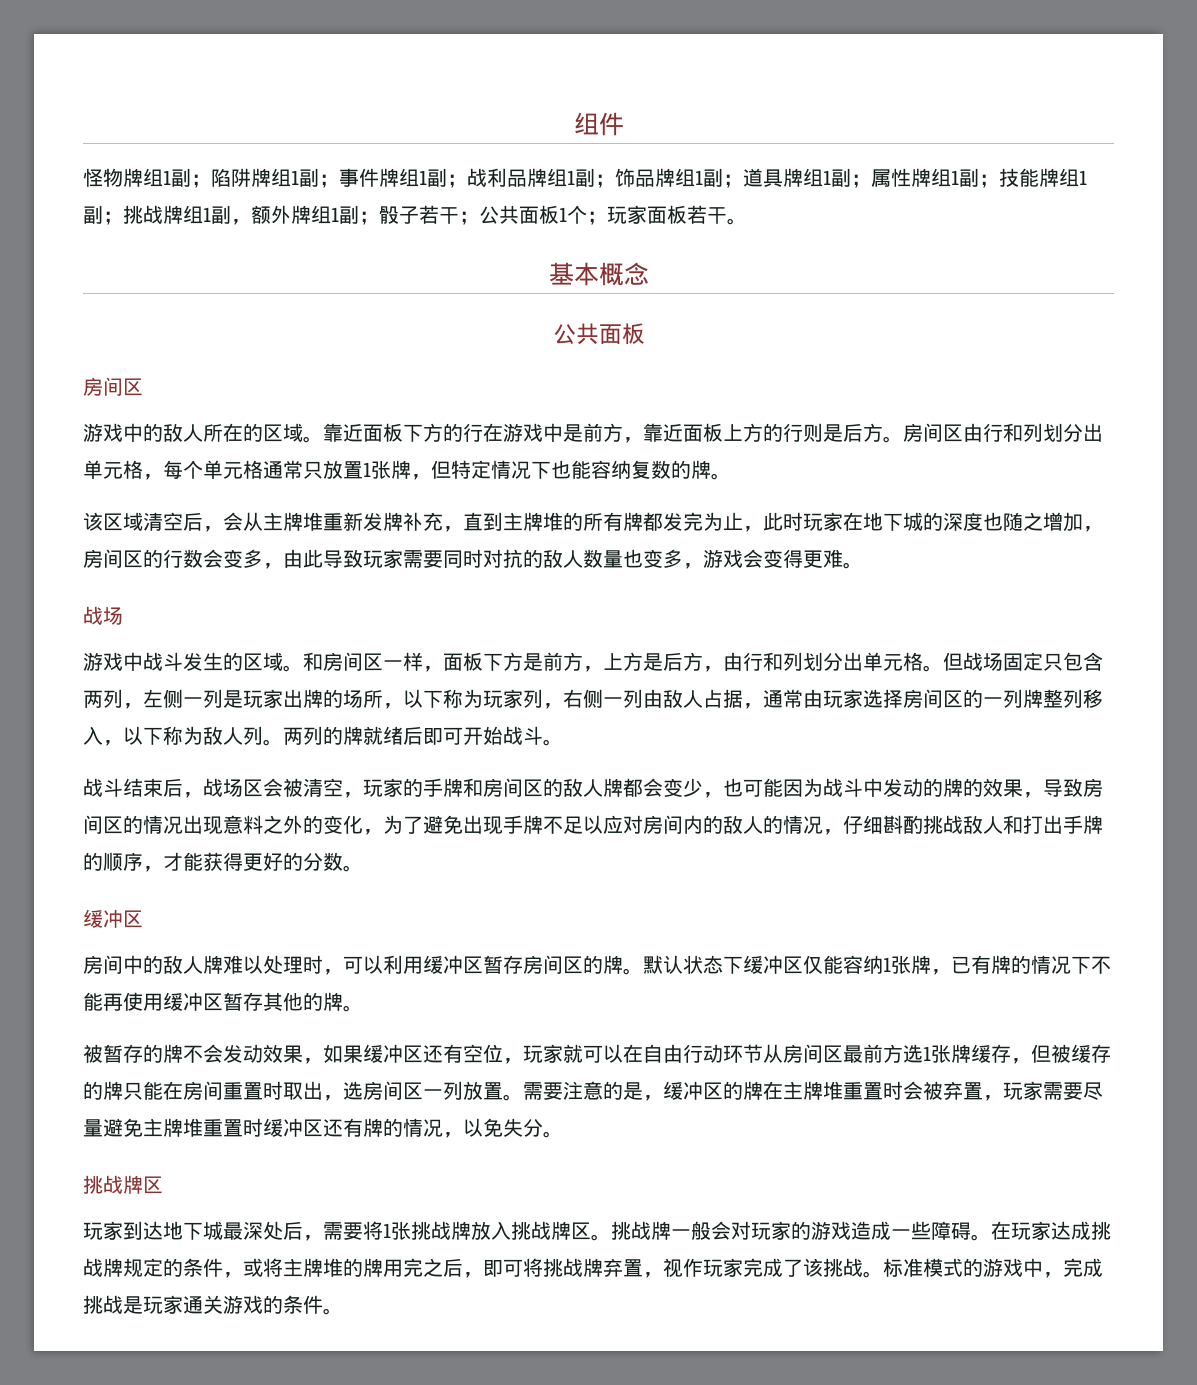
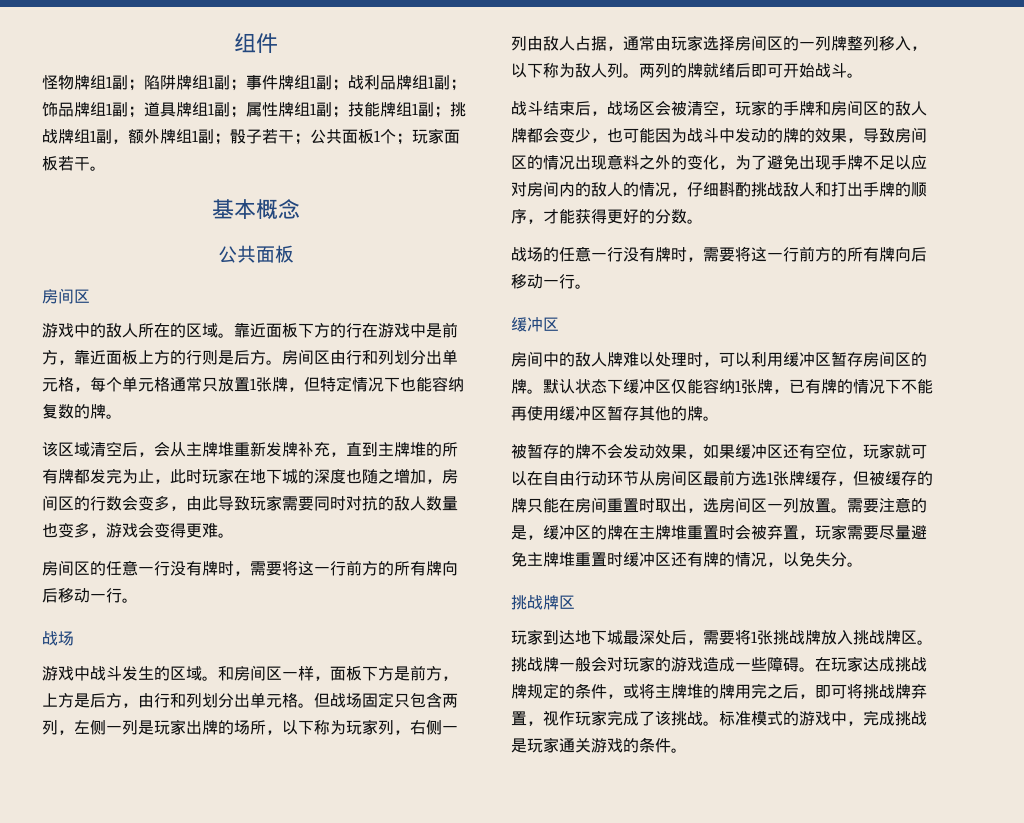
+ 房间区的任意一行没有牌时，需要将这一行前方的所有牌向后移动一行。
+ 战场的任意一行没有牌时，需要将这一行前方的所有牌向后移动一行。

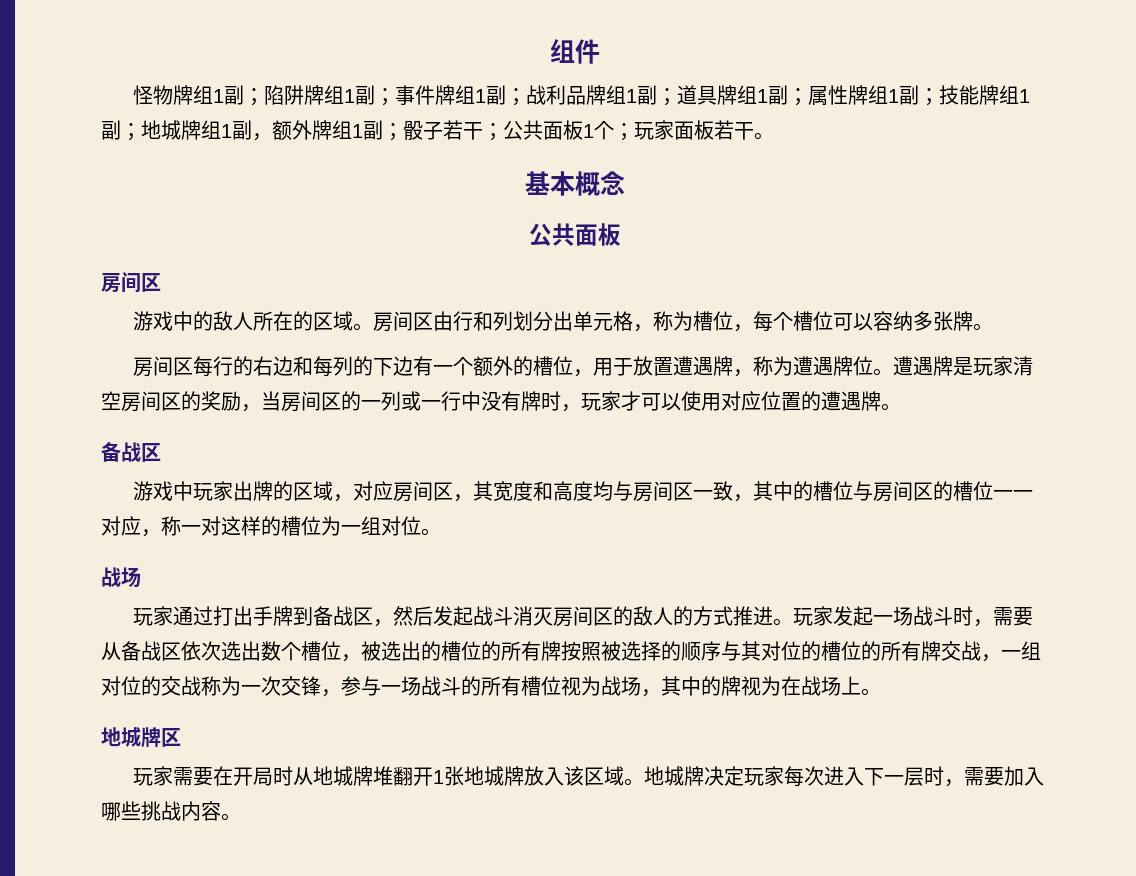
- 怪物牌组1副；陷阱牌组1副；事件牌组1副；战利品牌组1副；饰品牌组1副；道具牌组1副；属性牌组1副；技能牌组1副；挑战牌组1副，额外牌组1副；骰子若干；公共面板1个；玩家面板若干。
+ 怪物牌组1副；陷阱牌组1副；事件牌组1副；战利品牌组1副；道具牌组1副；属性牌组1副；技能牌组1副；地城牌组1副，额外牌组1副；骰子若干；公共面板1个；玩家面板若干。
- 靠近面板下方的行在游戏中是前方，靠近面板上方的行则是后方。
- 房间区由行和列划分出单元格，每个单元格通常只放置1张牌，但特定情况下也能容纳复数的牌。
- 该区域清空后，会从主牌堆重新发牌补充，直到主牌堆的所有牌都发完为止，此时玩家在地下城的深度也随之增加，房间区的行数会变多，由此导致玩家需要同时对抗的敌人数量也变多，游戏会变得更难。
- 房间区的任意一行没有牌时，需要将这一行前方的所有牌向后移动一行。
+ 房间区由行和列划分出单元格，称为槽位，每个槽位可以容纳多张牌。
+ 房间区每行的右边和每列的下边有一个额外的槽位，用于放置遭遇牌，称为遭遇牌位。遭遇牌是玩家清空房间区的奖励，当房间区的一列或一行中没有牌时，玩家才可以使用对应位置的遭遇牌。
+ 备战区
+ 游戏中玩家出牌的区域，对应房间区，其宽度和高度均与房间区一致，其中的槽位与房间区的槽位一一对应，称一对这样的槽位为一组对位。
  战场
- 游戏中战斗发生的区域。和房间区一样，面板下方是前方，上方是后方，由行和列划分出单元格。但战场固定只包含两列，左侧一列是玩家出牌的场所，以下称为玩家列，右侧一列由敌人占据，通常由玩家选择房间区的一列牌整列移入，以下称为敌人列。两列的牌就绪后即可开始战斗。
- 战斗结束后，战场区会被清空，玩家的手牌和房间区的敌人牌都会变少，也可能因为战斗中发动的牌的效果，导致房间区的情况出现意料之外的变化，为了避免出现手牌不足以应对房间内的敌人的情况，仔细斟酌挑战敌人和打出手牌的顺序，才能获得更好的分数。
- 战场的任意一行没有牌时，需要将这一行前方的所有牌向后移动一行。
- 缓冲区
- 房间中的敌人牌难以处理时，可以利用缓冲区暂存房间区的牌。默认状态下缓冲区仅能容纳1张牌，已有牌的情况下不能再使用缓冲区暂存其他的牌。
- 被暂存的牌不会发动效果，如果缓冲区还有空位，玩家就可以在自由行动环节从房间区最前方选1张牌缓存，但被缓存的牌只能在房间重置时取出，选房间区一列放置。需要注意的是，缓冲区的牌在主牌堆重置时会被弃置，玩家需要尽量避免主牌堆重置时缓冲区还有牌的情况，以免失分。
- 挑战牌区
- 玩家到达地下城最深处后，需要将1张挑战牌放入挑战牌区。挑战牌一般会对玩家的游戏造成一些障碍。在玩家达成挑战牌规定的条件，或将主牌堆的牌用完之后，即可将挑战牌弃置，视作玩家完成了该挑战。标准模式的游戏中，完成挑战是玩家通关游戏的条件。
+ 玩家通过打出手牌到备战区，然后发起战斗消灭房间区的敌人的方式推进。玩家发起一场战斗时，需要从备战区依次选出数个槽位，被选出的槽位的所有牌按照被选择的顺序与其对位的槽位的所有牌交战，一组对位的交战称为一次交锋，参与一场战斗的所有槽位视为战场，其中的牌视为在战场上。
+ 地城牌区
+ 玩家需要在开局时从地城牌堆翻开1张地城牌放入该区域。地城牌决定玩家每次进入下一层时，需要加入哪些挑战内容。

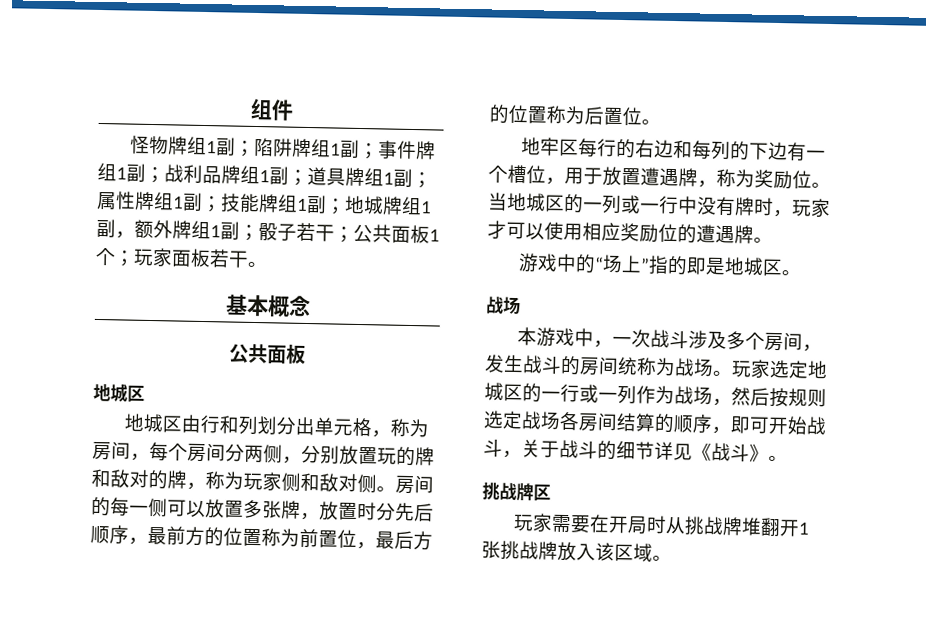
  基本概念
  公共面板
- 房间区
- 游戏中的敌人所在的区域。房间区由行和列划分出单元格，称为槽位，每个槽位可以容纳多张牌。
- 房间区每行的右边和每列的下边有一个额外的槽位，用于放置遭遇牌，称为遭遇牌位。遭遇牌是玩家清空房间区的奖励，当房间区的一列或一行中没有牌时，玩家才可以使用对应位置的遭遇牌。
- 备战区
- 游戏中玩家出牌的区域，对应房间区，其宽度和高度均与房间区一致，其中的槽位与房间区的槽位一一对应，称一对这样的槽位为一组对位。
+ 地城区
+ 地城区由行和列划分出单元格，称为房间，每个房间分两侧，分别放置玩的牌和敌对的牌，称为玩家侧和敌对侧。房间的每一侧可以放置多张牌，放置时分先后顺序，最前方的位置称为前置位，最后方的位置称为后置位。
+ 地牢区每行的右边和每列的下边有一个槽位，用于放置遭遇牌，称为奖励位。当地城区的一列或一行中没有牌时，玩家才可以使用相应奖励位的遭遇牌。
+ 游戏中的“场上”指的即是地城区。
  战场
- 玩家通过打出手牌到备战区，然后发起战斗消灭房间区的敌人的方式推进。玩家发起一场战斗时，需要从备战区依次选出数个槽位，被选出的槽位的所有牌按照被选择的顺序与其对位的槽位的所有牌交战，一组对位的交战称为一次交锋，参与一场战斗的所有槽位视为战场，其中的牌视为在战场上。
- 地城牌区
+ 本游戏中，一次战斗涉及多个房间，发生战斗的房间统称为战场。玩家选定地城区的一行或一列作为战场，然后按规则选定战场各房间结算的顺序，即可开始战斗，关于战斗的细节详见《战斗》。
+ 挑战牌区
- 玩家需要在开局时从地城牌堆翻开1张地城牌放入该区域。地城牌决定玩家每次进入下一层时，需要加入哪些挑战内容。
+ 玩家需要在开局时从挑战牌堆翻开1张挑战牌放入该区域。

